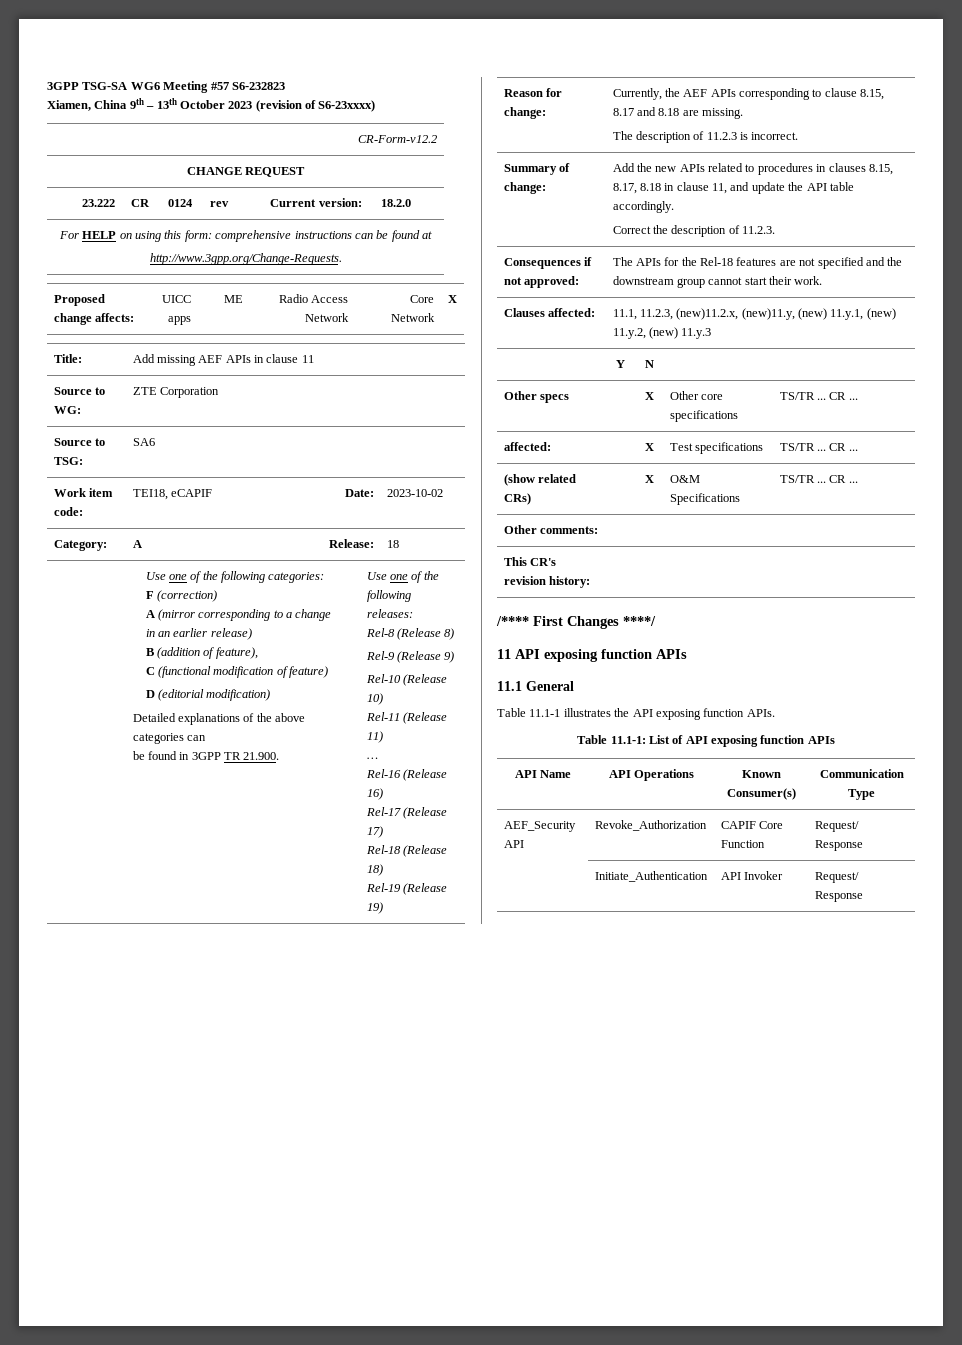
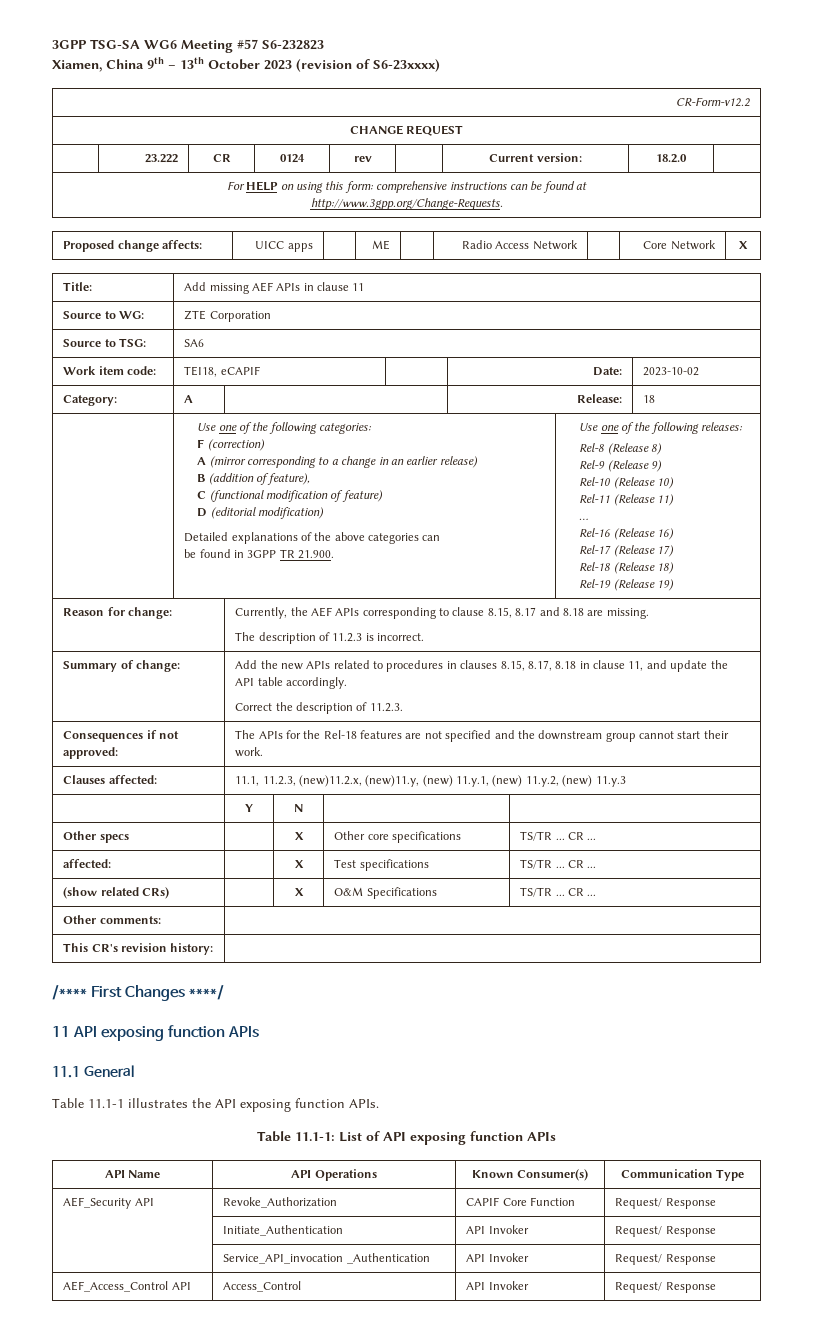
+ | Service_API_invocation _Authentication | API Invoker | Request/ Response
+ AEF_Access_Control API | Access_Control | API Invoker | Request/ Response

